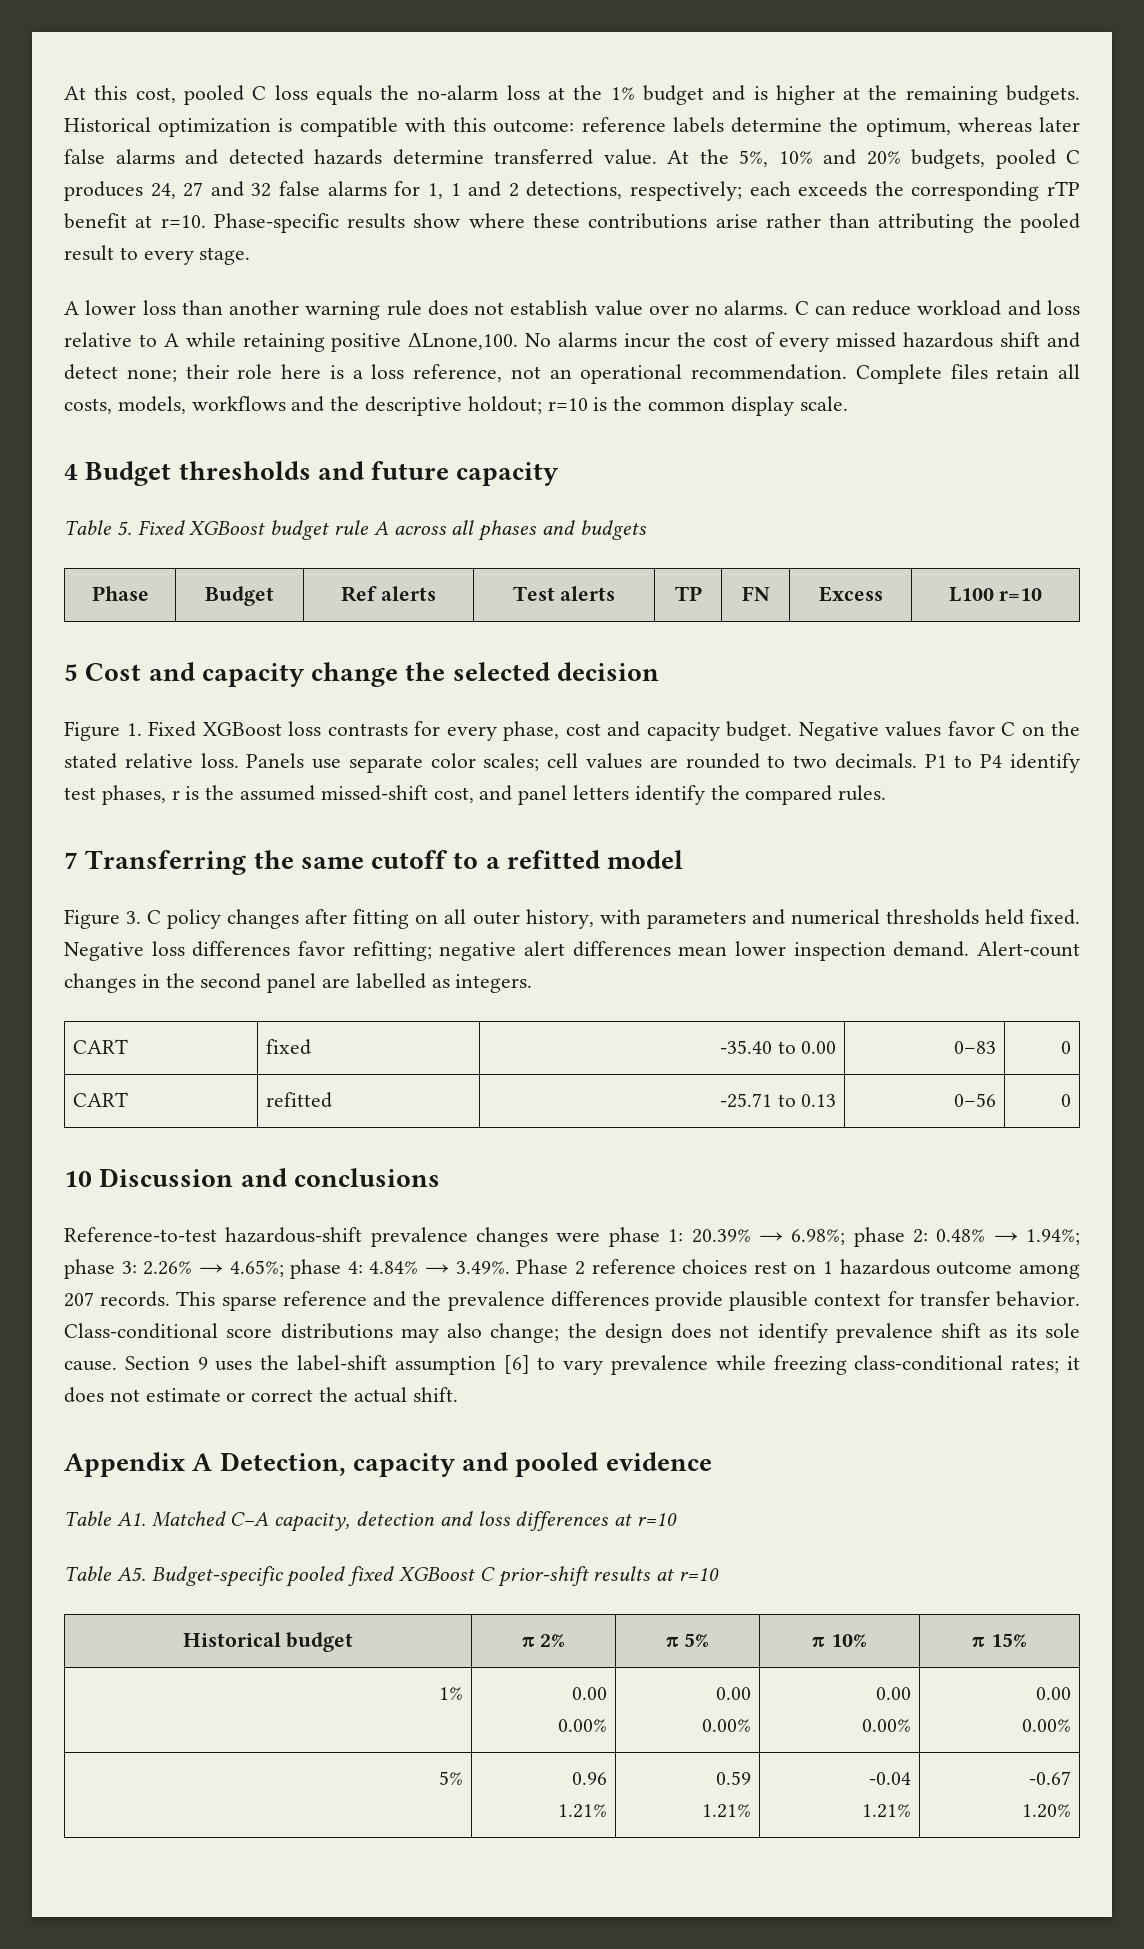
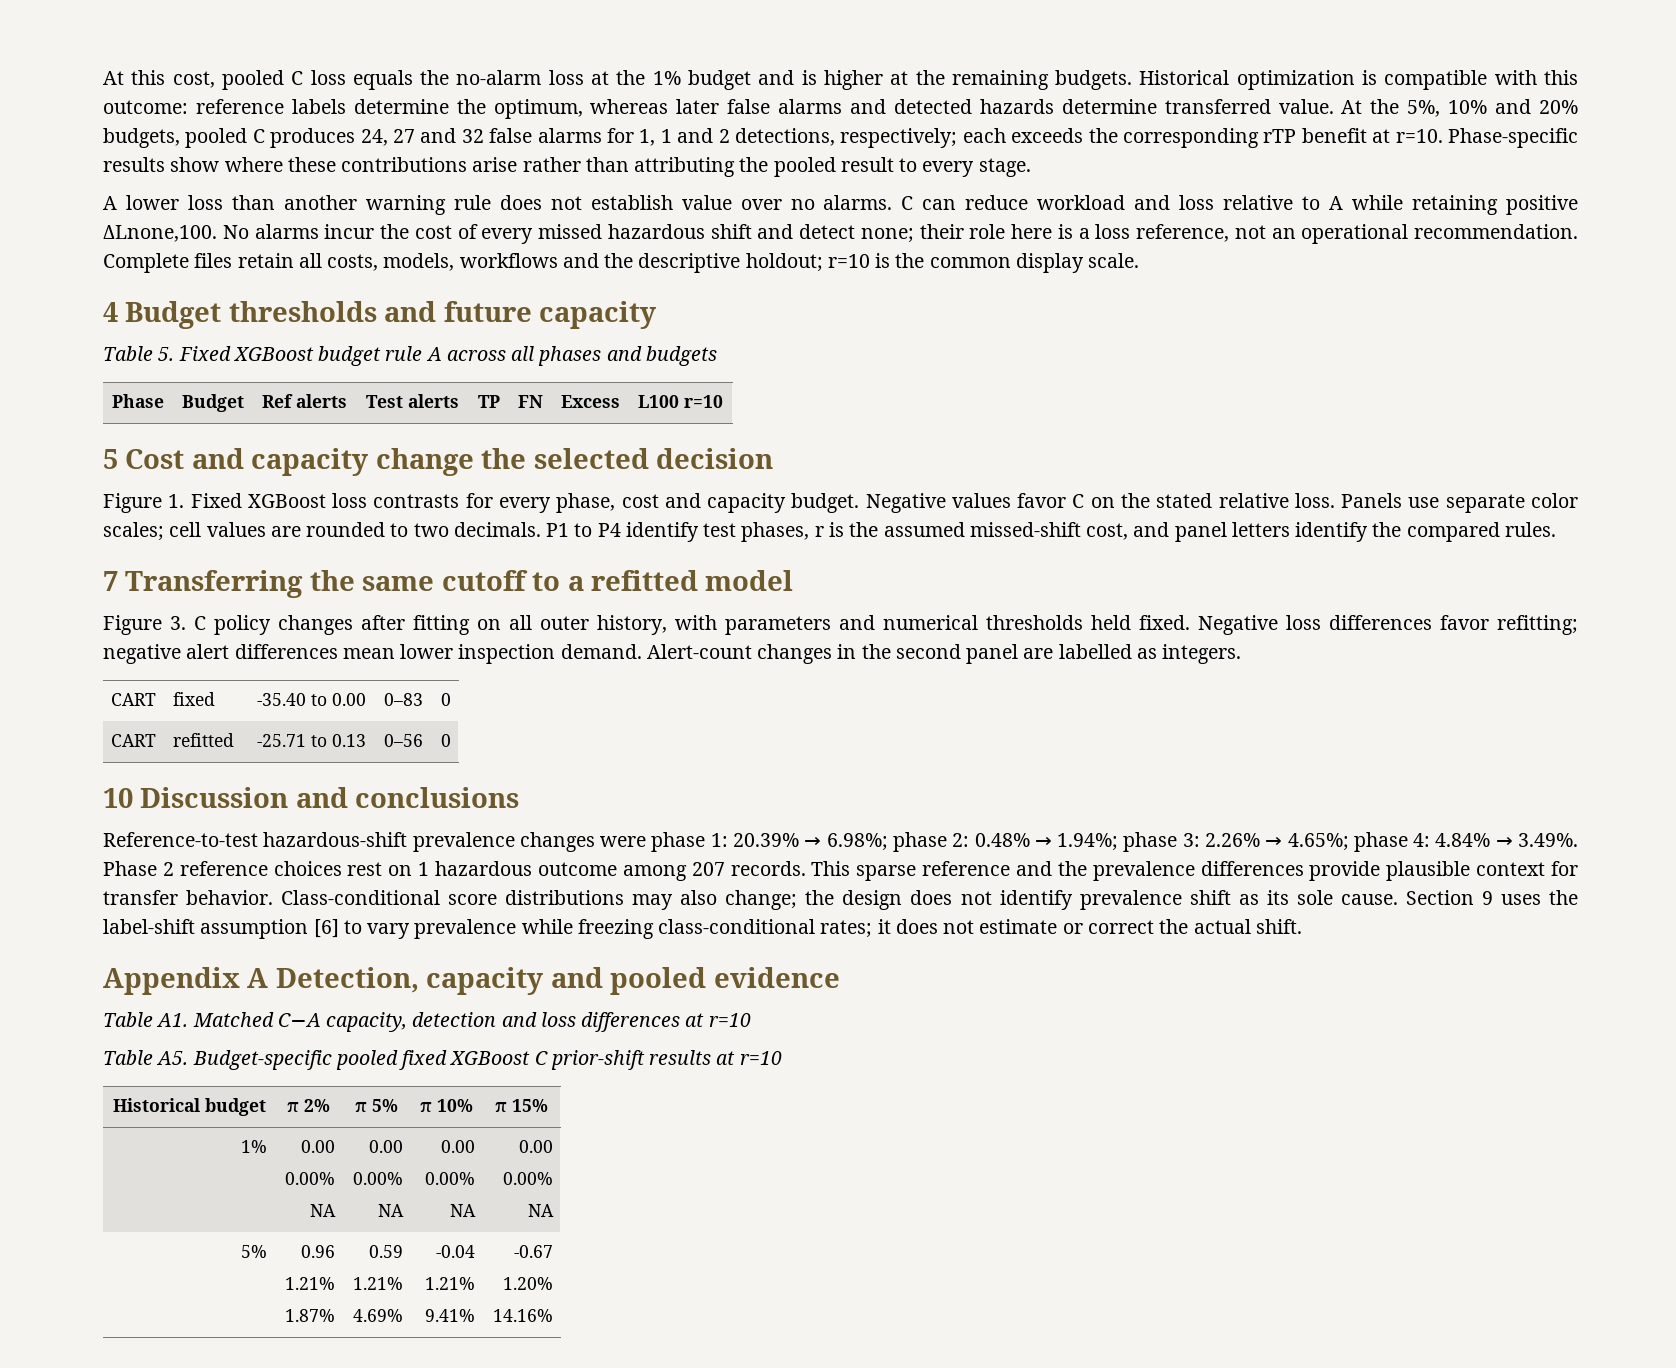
  1% | 0.00
- 0.00% | 0.00
- 0.00% | 0.00
- 0.00% | 0.00
  0.00%
+ NA | 0.00
+ 0.00%
+ NA | 0.00
+ 0.00%
+ NA | 0.00
+ 0.00%
+ NA
  5% | 0.96
- 1.21% | 0.59
- 1.21% | -0.04
- 1.21% | -0.67
+ 1.21%
+ 1.87% | 0.59
+ 1.21%
+ 4.69% | -0.04
+ 1.21%
+ 9.41% | -0.67
  1.20%
+ 14.16%

